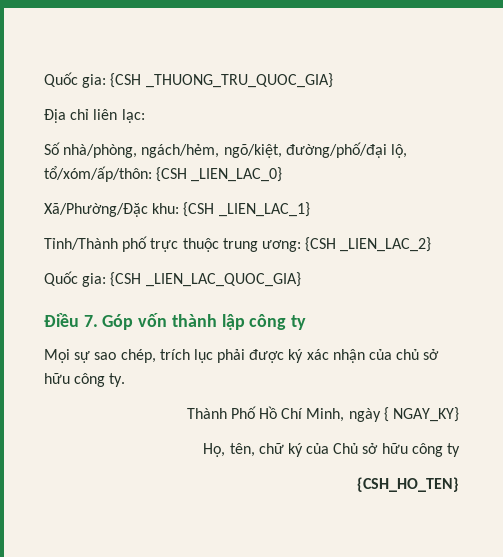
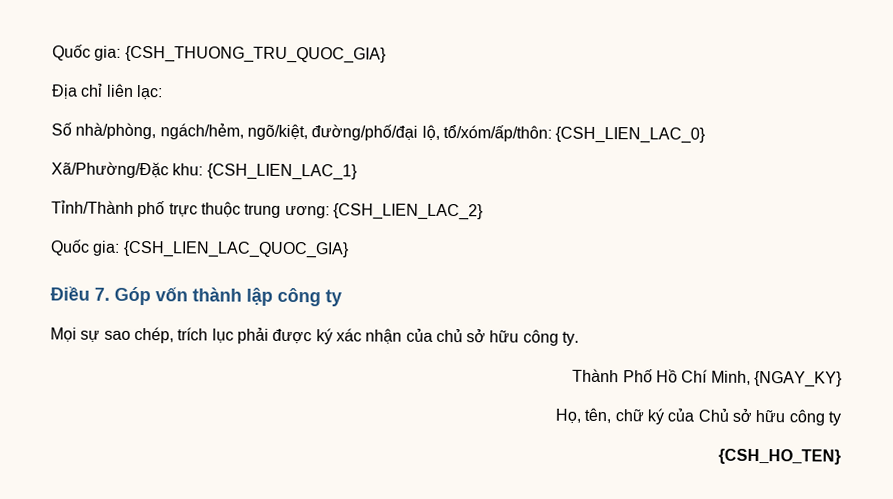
- Quốc gia: {CSH _THUONG_TRU_QUOC_GIA}
+ Quốc gia: {CSH_THUONG_TRU_QUOC_GIA}
- Số nhà/phòng, ngách/hẻm, ngõ/kiệt, đường/phố/đại lộ, tổ/xóm/ấp/thôn: {CSH _LIEN_LAC_0}
+ Số nhà/phòng, ngách/hẻm, ngõ/kiệt, đường/phố/đại lộ, tổ/xóm/ấp/thôn: {CSH_LIEN_LAC_0}
- Xã/Phường/Đặc khu: {CSH _LIEN_LAC_1}
+ Xã/Phường/Đặc khu: {CSH_LIEN_LAC_1}
- Tỉnh/Thành phố trực thuộc trung ương: {CSH _LIEN_LAC_2}
- Quốc gia: {CSH _LIEN_LAC_QUOC_GIA}
+ Tỉnh/Thành phố trực thuộc trung ương: {CSH_LIEN_LAC_2}
+ Quốc gia: {CSH_LIEN_LAC_QUOC_GIA}
- Thành Phố Hồ Chí Minh, ngày { NGAY_KY}
+ Thành Phố Hồ Chí Minh, {NGAY_KY}

